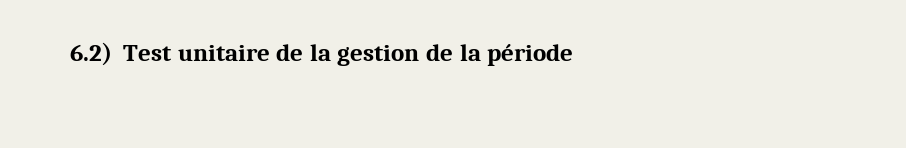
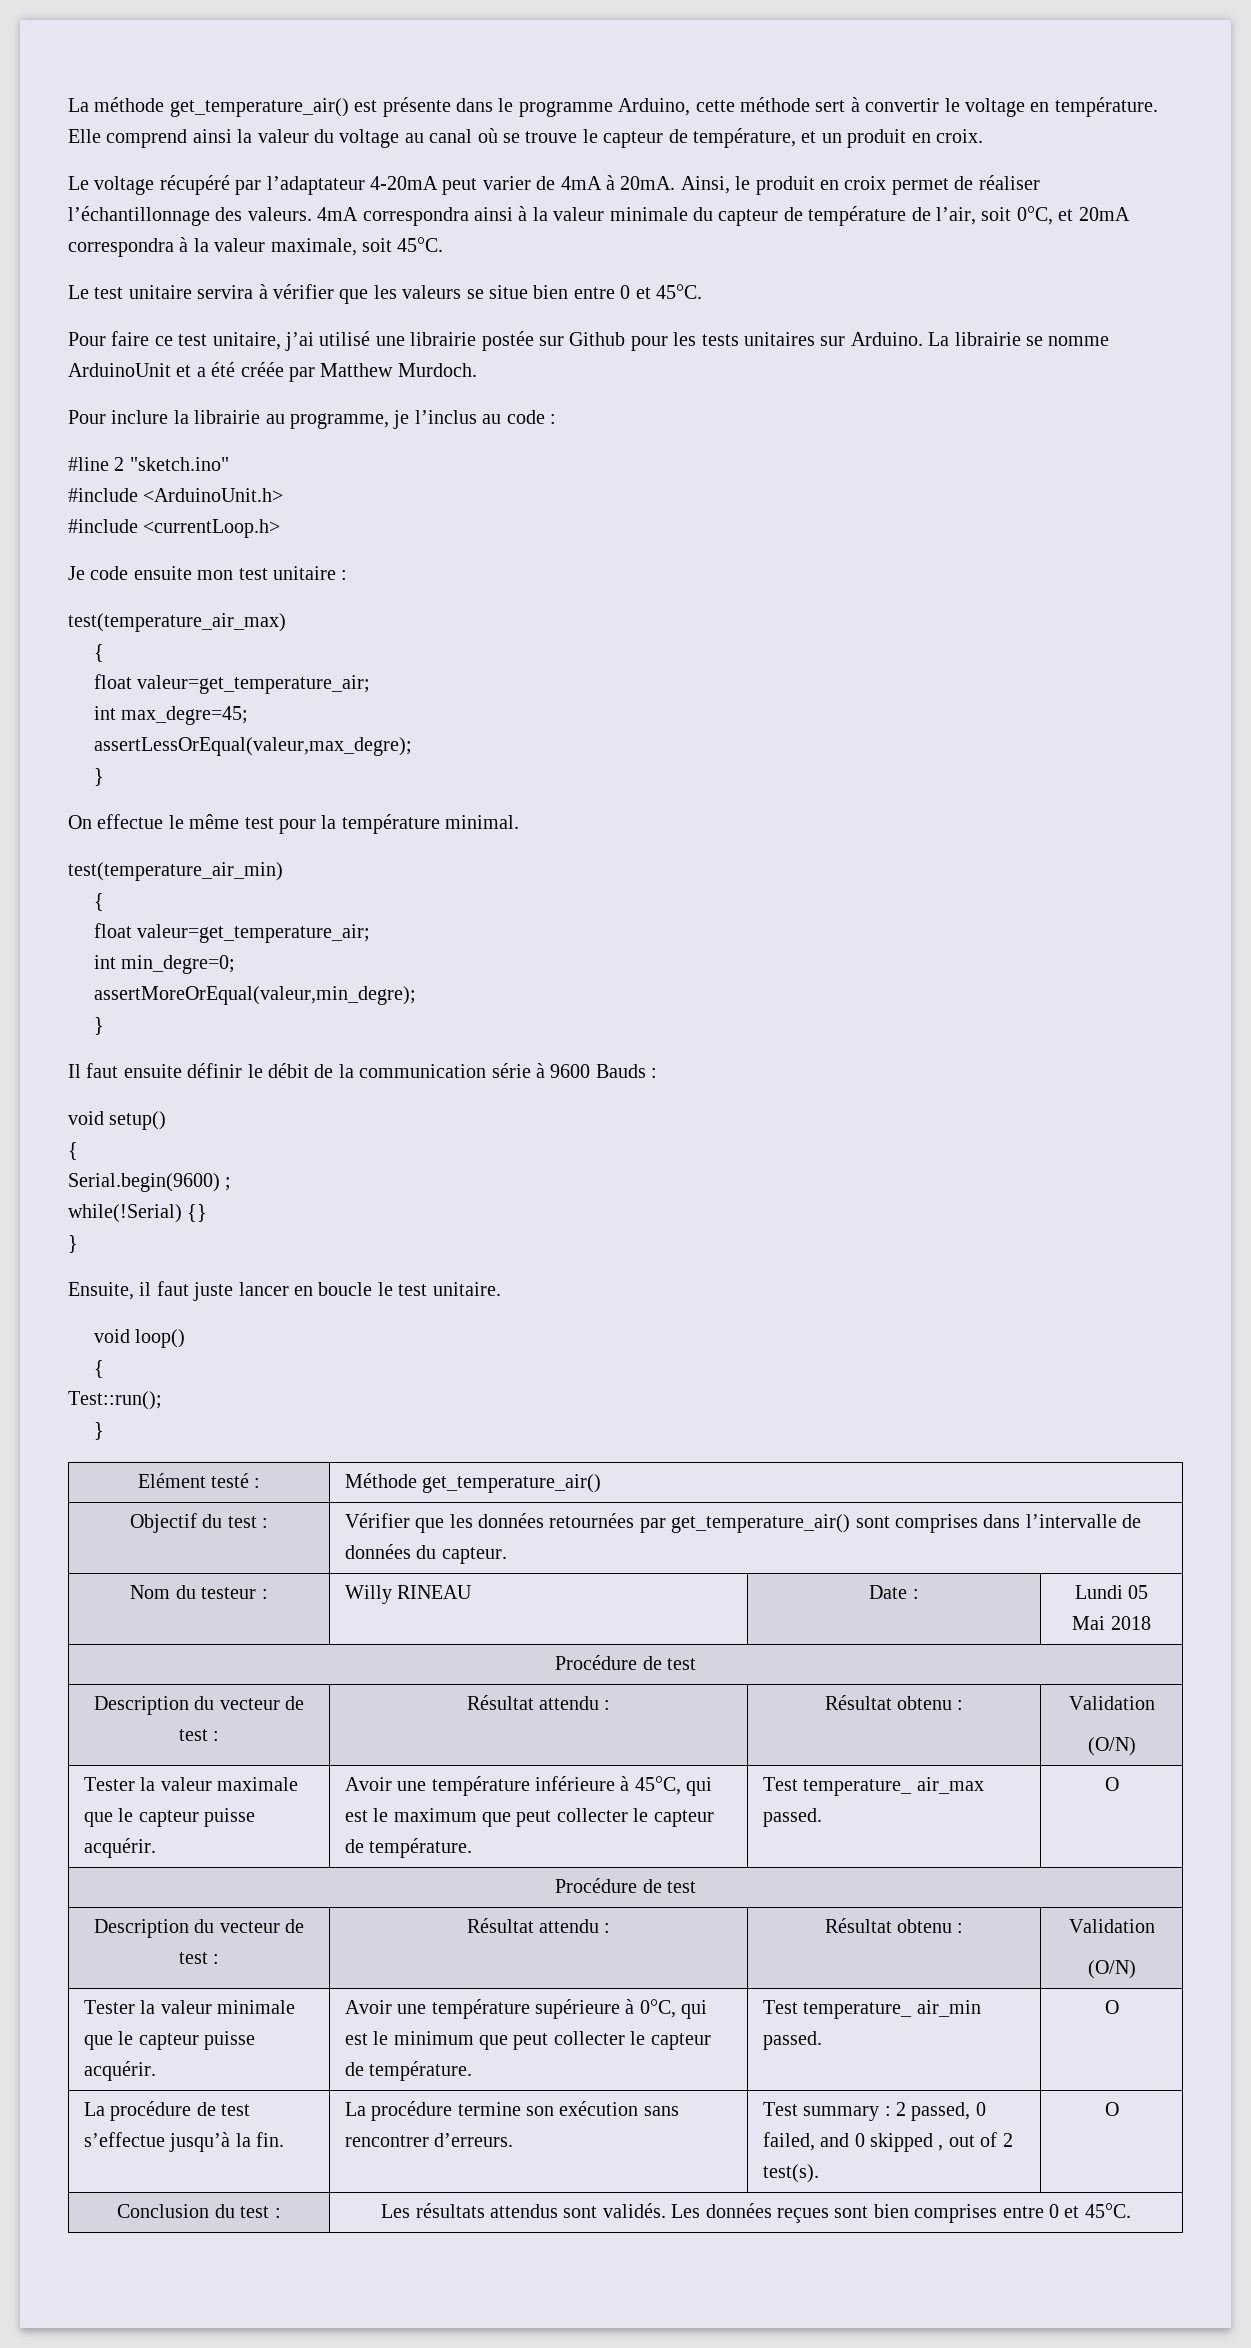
- 6.2) Test unitaire de la gestion de la période
+ La méthode get_temperature_air() est présente dans le programme Arduino, cette méthode sert à convertir le voltage en température. Elle comprend ainsi la valeur du voltage au canal où se trouve le capteur de température, et un produit en croix.
+ Le voltage récupéré par l’adaptateur 4-20mA peut varier de 4mA à 20mA. Ainsi, le produit en croix permet de réaliser l’échantillonnage des valeurs. 4mA correspondra ainsi à la valeur minimale du capteur de température de l’air, soit 0°C, et 20mA correspondra à la valeur maximale, soit 45°C.
+ Le test unitaire servira à vérifier que les valeurs se situe bien entre 0 et 45°C.
+ Pour faire ce test unitaire, j’ai utilisé une librairie postée sur Github pour les tests unitaires sur Arduino. La librairie se nomme ArduinoUnit et a été créée par Matthew Murdoch.
+ Pour inclure la librairie au programme, je l’inclus au code :
+ #line 2 "sketch.ino"
+ #include <ArduinoUnit.h>
+ #include <currentLoop.h>
+ Je code ensuite mon test unitaire :
+ test(temperature_air_max)
+ {
+ float valeur=get_temperature_air;
+ int max_degre=45;
+ assertLessOrEqual(valeur,max_degre);
+ }
+ On effectue le même test pour la température minimal.
+ test(temperature_air_min)
+ {
+ float valeur=get_temperature_air;
+ int min_degre=0;
+ assertMoreOrEqual(valeur,min_degre);
+ }
+ Il faut ensuite définir le débit de la communication série à 9600 Bauds :
+ void setup()
+ {
+ Serial.begin(9600) ;
+ while(!Serial) {}
+ }
+ Ensuite, il faut juste lancer en boucle le test unitaire.
+ void loop()
+ {
+ Test::run();
+ }
+ Elément testé : | Méthode get_temperature_air()
+ Objectif du test : | Vérifier que les données retournées par get_temperature_air() sont comprises dans l’intervalle de données du capteur.
+ Nom du testeur : | Willy RINEAU | Date : | Lundi 05 Mai 2018
+ Procédure de test
+ Description du vecteur de test : | Résultat attendu : | Résultat obtenu : | Validation
+ (O/N)
+ Tester la valeur maximale que le capteur puisse acquérir. | Avoir une température inférieure à 45°C, qui est le maximum que peut collecter le capteur de température. | Test temperature_ air_max passed. | O
+ Procédure de test
+ Description du vecteur de test : | Résultat attendu : | Résultat obtenu : | Validation
+ (O/N)
+ Tester la valeur minimale que le capteur puisse acquérir. | Avoir une température supérieure à 0°C, qui est le minimum que peut collecter le capteur de température. | Test temperature_ air_min passed. | O
+ La procédure de test s’effectue jusqu’à la fin. | La procédure termine son exécution sans rencontrer d’erreurs. | Test summary : 2 passed, 0 failed, and 0 skipped , out of 2 test(s). | O
+ Conclusion du test : | Les résultats attendus sont validés. Les données reçues sont bien comprises entre 0 et 45°C.

